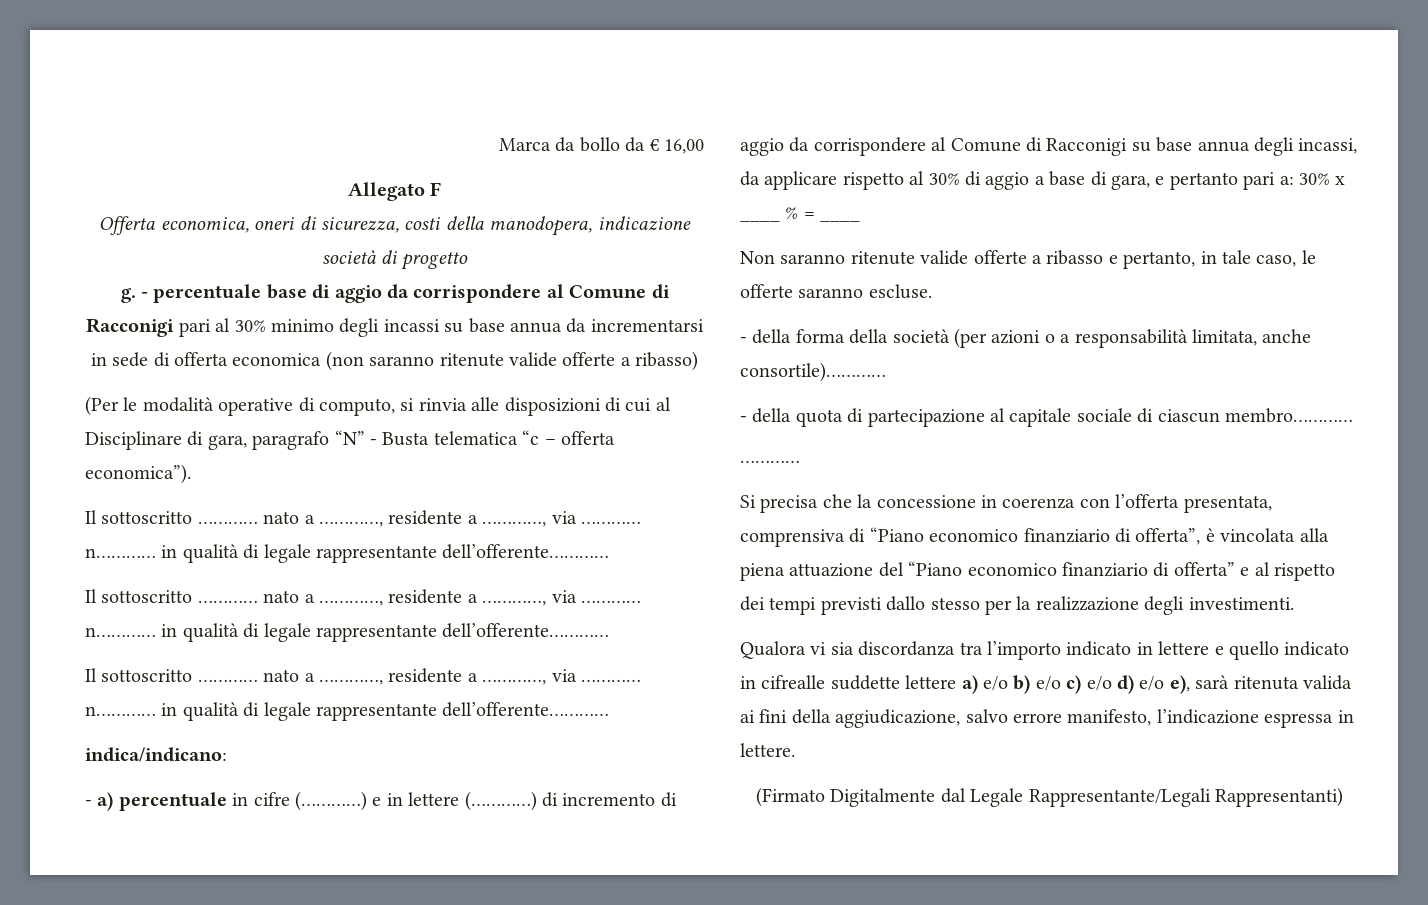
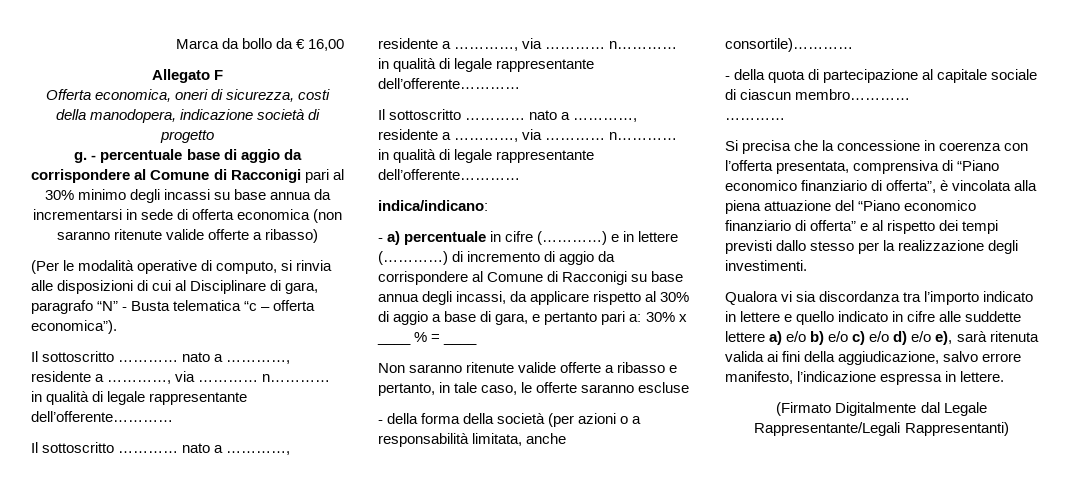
- Non saranno ritenute valide offerte a ribasso e pertanto, in tale caso, le offerte saranno escluse.
+ Non saranno ritenute valide offerte a ribasso e pertanto, in tale caso, le offerte saranno escluse
- Qualora vi sia discordanza tra l’importo indicato in lettere e quello indicato in cifrealle suddette lettere a) e/o b) e/o c) e/o d) e/o e), sarà ritenuta valida ai fini della aggiudicazione, salvo errore manifesto, l’indicazione espressa in lettere.
+ Qualora vi sia discordanza tra l’importo indicato in lettere e quello indicato in cifre alle suddette lettere a) e/o b) e/o c) e/o d) e/o e), sarà ritenuta valida ai fini della aggiudicazione, salvo errore manifesto, l’indicazione espressa in lettere.

